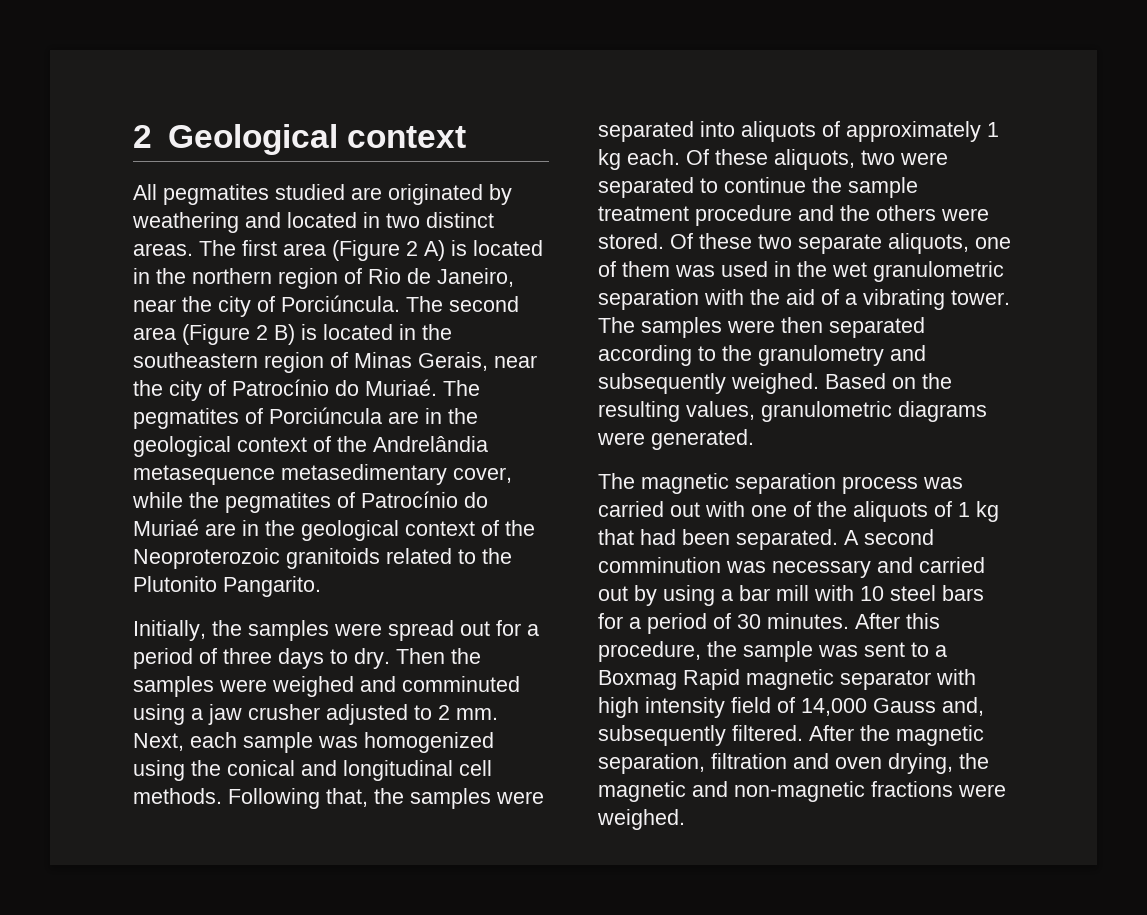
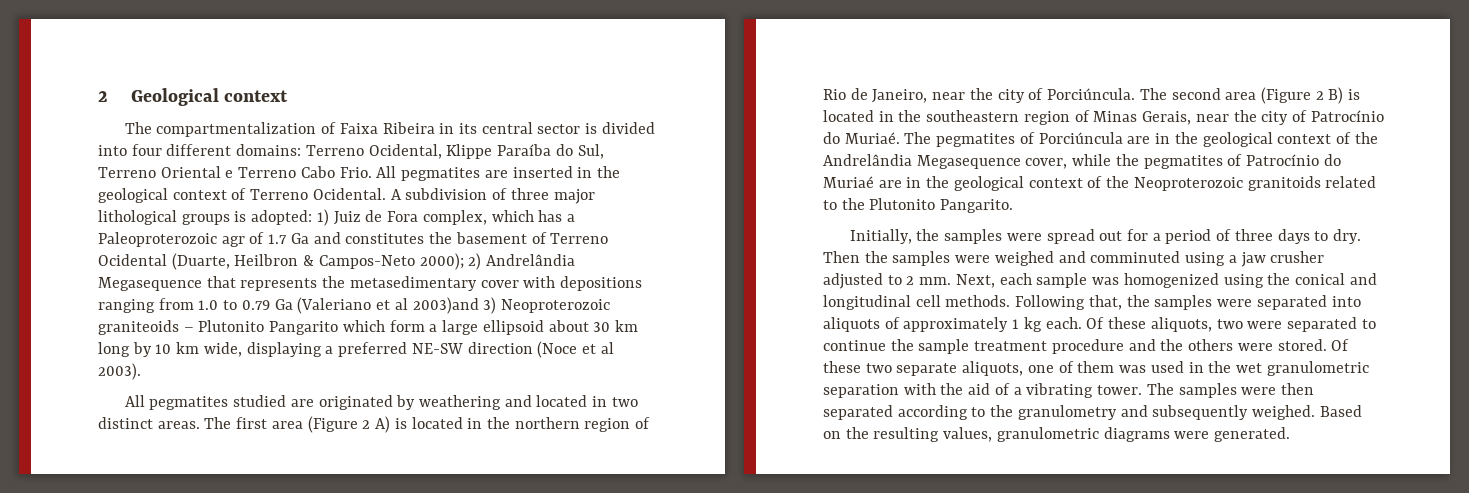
+ The compartmentalization of Faixa Ribeira in its central sector is divided into four different domains: Terreno Ocidental, Klippe Paraíba do Sul, Terreno Oriental e Terreno Cabo Frio. All pegmatites are inserted in the geological context of Terreno Ocidental. A subdivision of three major lithological groups is adopted: 1) Juiz de Fora complex, which has a Paleoproterozoic agr of 1.7 Ga and constitutes the basement of Terreno Ocidental (Duarte, Heilbron & Campos-Neto 2000); 2) Andrelândia Megasequence that represents the metasedimentary cover with depositions ranging from 1.0 to 0.79 Ga (Valeriano et al 2003)and 3) Neoproterozoic graniteoids – Plutonito Pangarito which form a large ellipsoid about 30 km long by 10 km wide, displaying a preferred NE-SW direction (Noce et al 2003).
- The pegmatites of Porciúncula are in the geological context of the Andrelândia metasequence metasedimentary cover, while the pegmatites of Patrocínio do Muriaé are in the geological context of the Neoproterozoic granitoids related to the Plutonito Pangarito.
+ The pegmatites of Porciúncula are in the geological context of the Andrelândia Megasequence cover, while the pegmatites of Patrocínio do Muriaé are in the geological context of the Neoproterozoic granitoids related to the Plutonito Pangarito.
- The magnetic separation process was carried out with one of the aliquots of 1 kg that had been separated. A second comminution was necessary and carried out by using a bar mill with 10 steel bars for a period of 30 minutes. After this procedure, the sample was sent to a Boxmag Rapid magnetic separator with high intensity field of 14,000 Gauss and, subsequently filtered. After the magnetic separation, filtration and oven drying, the magnetic and non-magnetic fractions were weighed.

